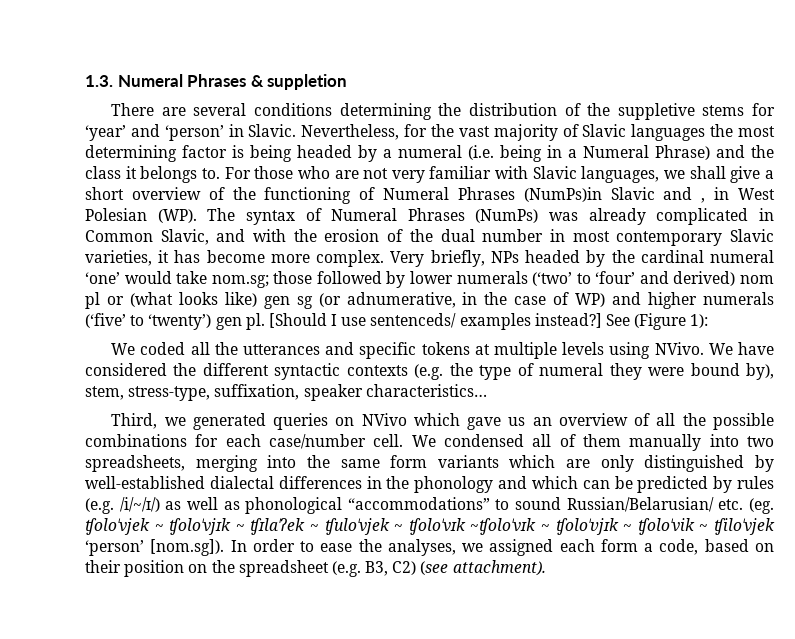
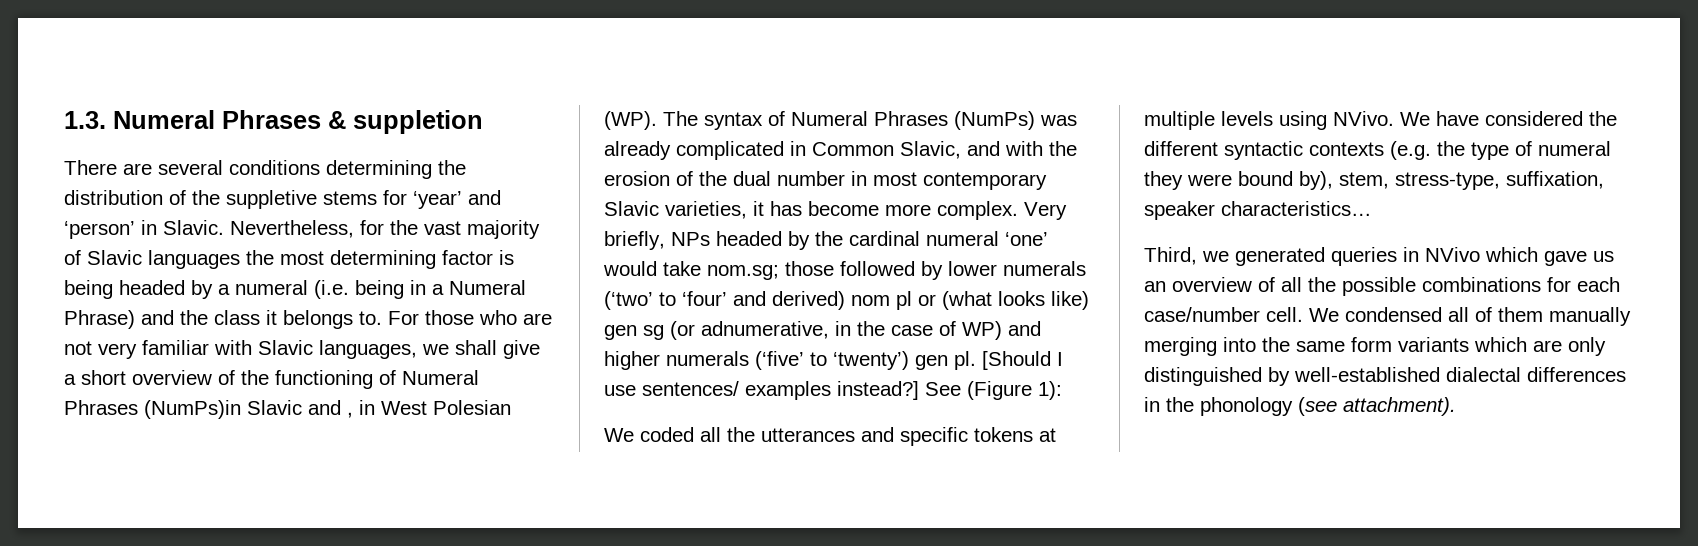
- [Should I use sentenceds/ examples instead?]
+ [Should I use sentences/ examples instead?]
- Third, we generated queries on NVivo which gave us an overview of all the possible combinations for each case/number cell.
+ Third, we generated queries in NVivo which gave us an overview of all the possible combinations for each case/number cell.
- We condensed all of them manually into two spreadsheets, merging into the same form variants which are only distinguished by well-established dialectal differences in the phonology and which can be predicted by rules (e.g. /i/~/ɪ/) as well as phonological “accommodations” to sound Russian/Belarusian/ etc. (eg. ʧoloˈvjek ~ ʧoloˈvjɪk ~ ʧɪlaˈʔek ~ ʧuloˈvjek ~ ʧoloˈvɪk ~ʧoloˈvɪk ~ ʧoloˈʋjɪk ~ ʧoloˈvik ~ ʧiloˈvjek ‘person’ [nom.sg]). In order to ease the analyses, we assigned each form a code, based on their position on the spreadsheet (e.g. B3, C2) (see attachment).
+ We condensed all of them manually merging into the same form variants which are only distinguished by well-established dialectal differences in the phonology (see attachment).

